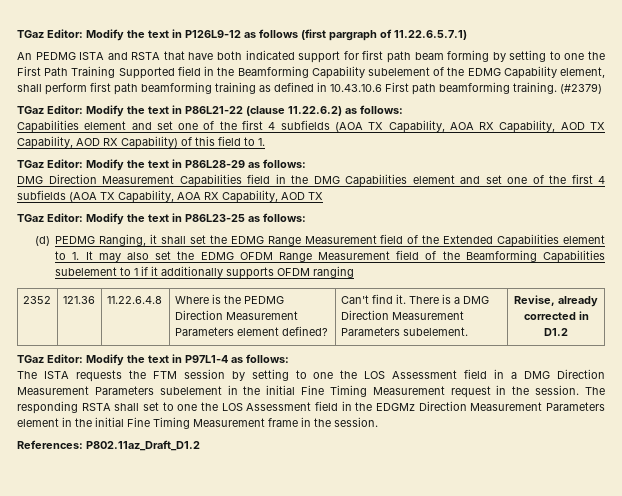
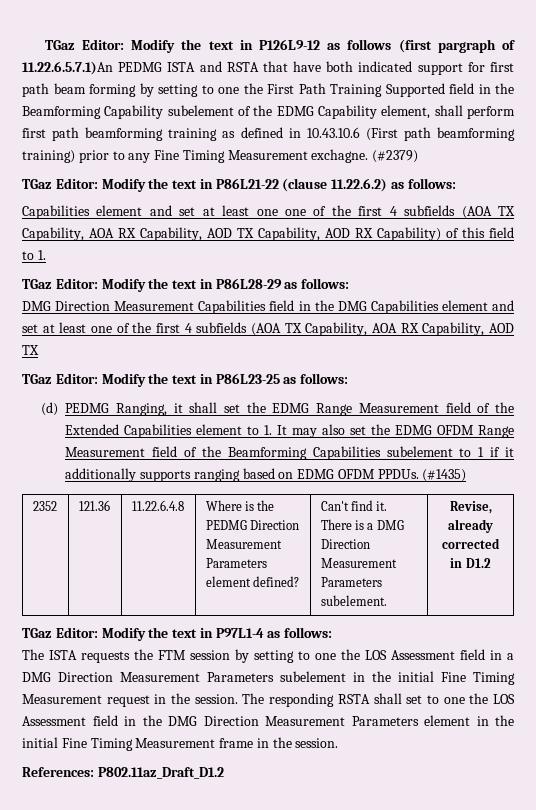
- TGaz Editor: Modify the text in P126L9-12 as follows (first pargraph of 11.22.6.5.7.1)
- An PEDMG ISTA and RSTA that have both indicated support for first path beam forming by setting to one the First Path Training Supported field in the Beamforming Capability subelement of the EDMG Capability element, shall perform first path beamforming training as defined in 10.43.10.6 First path beamforming training.
+ TGaz Editor: Modify the text in P126L9-12 as follows (first pargraph of 11.22.6.5.7.1)An PEDMG ISTA and RSTA that have both indicated support for first path beam forming by setting to one the First Path Training Supported field in the Beamforming Capability subelement of the EDMG Capability element, shall perform first path beamforming training as defined in 10.43.10.6 (First path beamforming training) prior to any Fine Timing Measurement exchagne.
- Capabilities element and set one of the first 4 subfields (AOA TX Capability, AOA RX Capability, AOD TX Capability, AOD RX Capability) of this field to 1.
+ Capabilities element and set at least one one of the first 4 subfields (AOA TX Capability, AOA RX Capability, AOD TX Capability, AOD RX Capability) of this field to 1.
- DMG Direction Measurement Capabilities field in the DMG Capabilities element and set one of the first 4 subfields (AOA TX Capability, AOA RX Capability, AOD TX
+ DMG Direction Measurement Capabilities field in the DMG Capabilities element and set at least one of the first 4 subfields (AOA TX Capability, AOA RX Capability, AOD TX
- (d) PEDMG Ranging, it shall set the EDMG Range Measurement field of the Extended Capabilities element to 1. It may also set the EDMG OFDM Range Measurement field of the Beamforming Capabilities subelement to 1 if it additionally supports OFDM ranging
+ (d) PEDMG Ranging, it shall set the EDMG Range Measurement field of the Extended Capabilities element to 1. It may also set the EDMG OFDM Range Measurement field of the Beamforming Capabilities subelement to 1 if it additionally supports ranging based on EDMG OFDM PPDUs. (#1435)
- The responding RSTA shall set to one the LOS Assessment field in the EDGMz Direction Measurement Parameters element in the initial Fine Timing Measurement frame in the session.
+ The responding RSTA shall set to one the LOS Assessment field in the DMG Direction Measurement Parameters element in the initial Fine Timing Measurement frame in the session.

